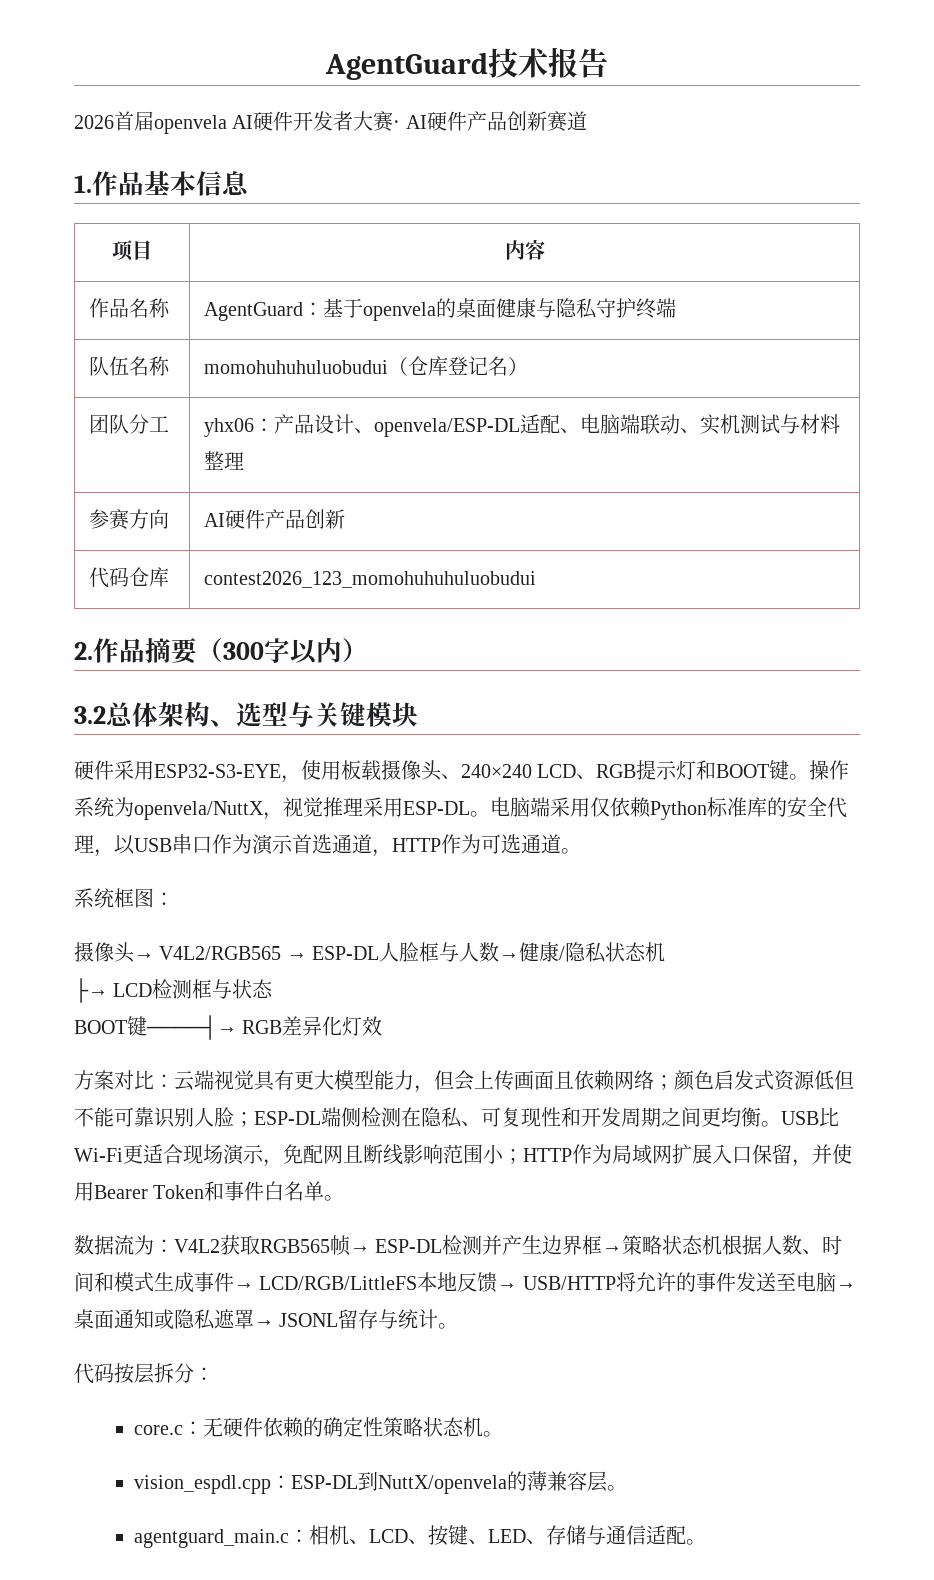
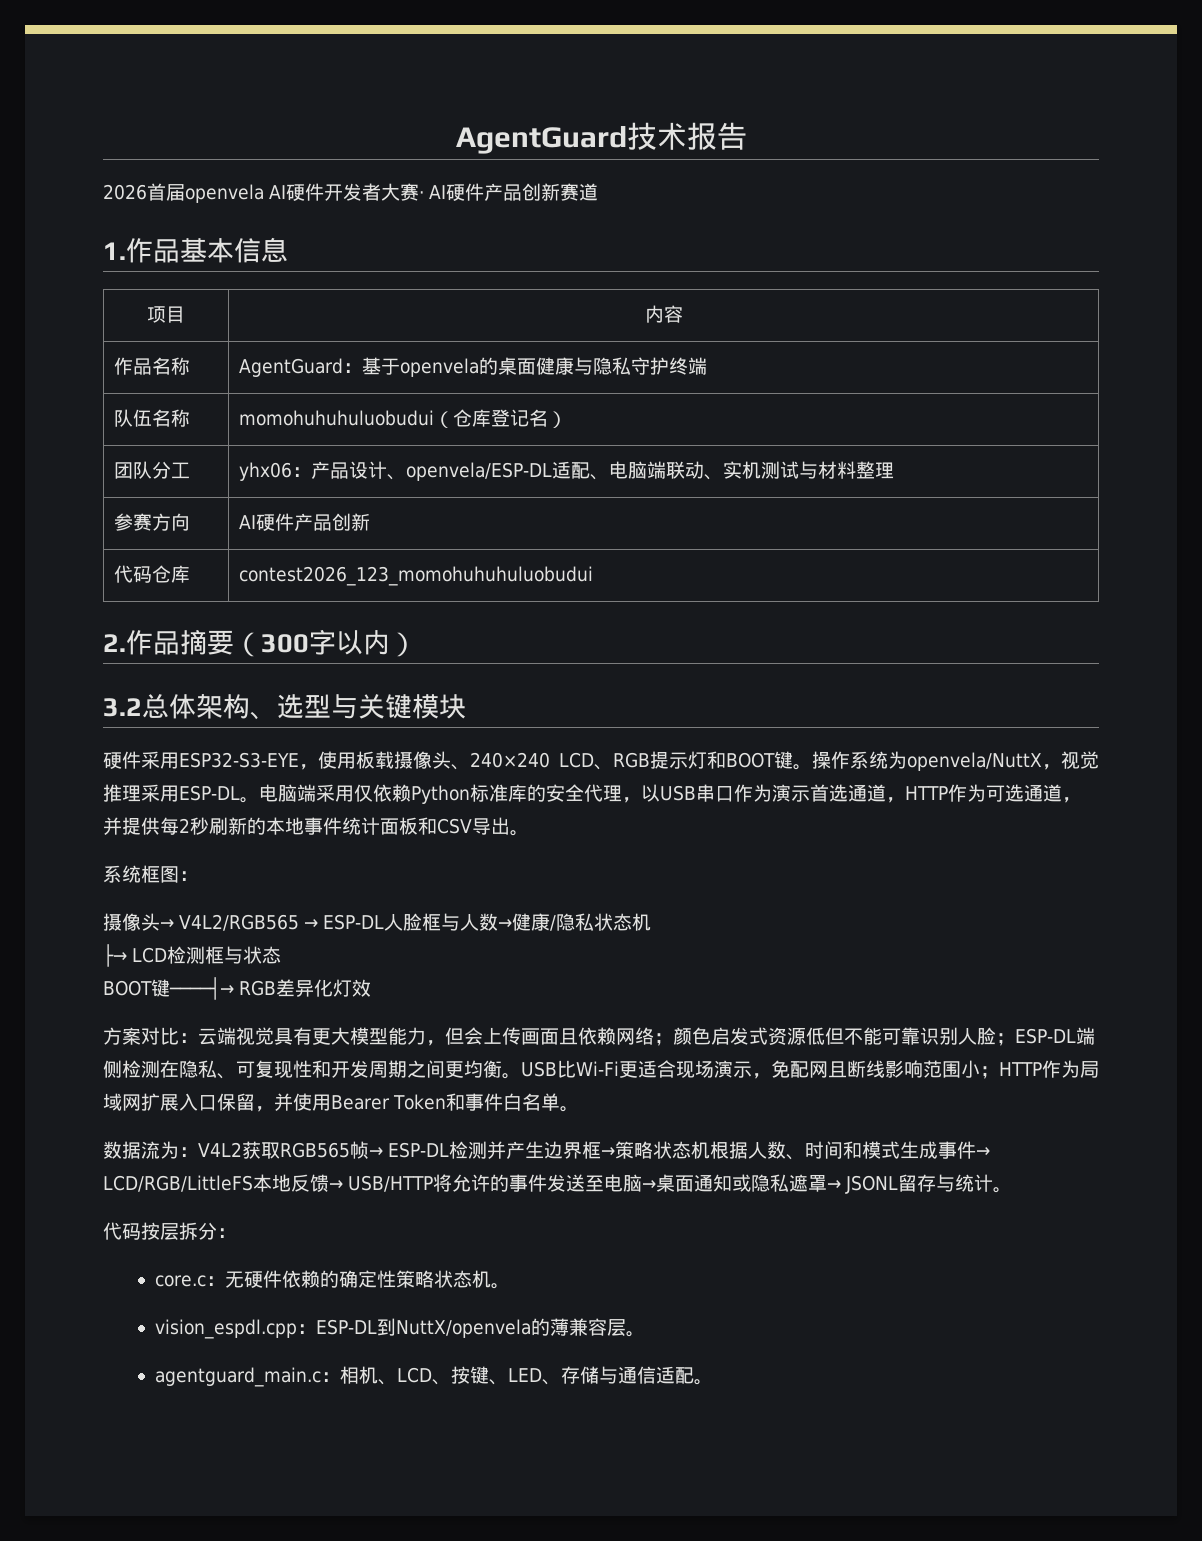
- 电脑端采用仅依赖Python标准库的安全代理，以USB串口作为演示首选通道，HTTP作为可选通道。
+ 电脑端采用仅依赖Python标准库的安全代理，以USB串口作为演示首选通道，HTTP作为可选通道，并提供每2秒刷新的本地事件统计面板和CSV导出。

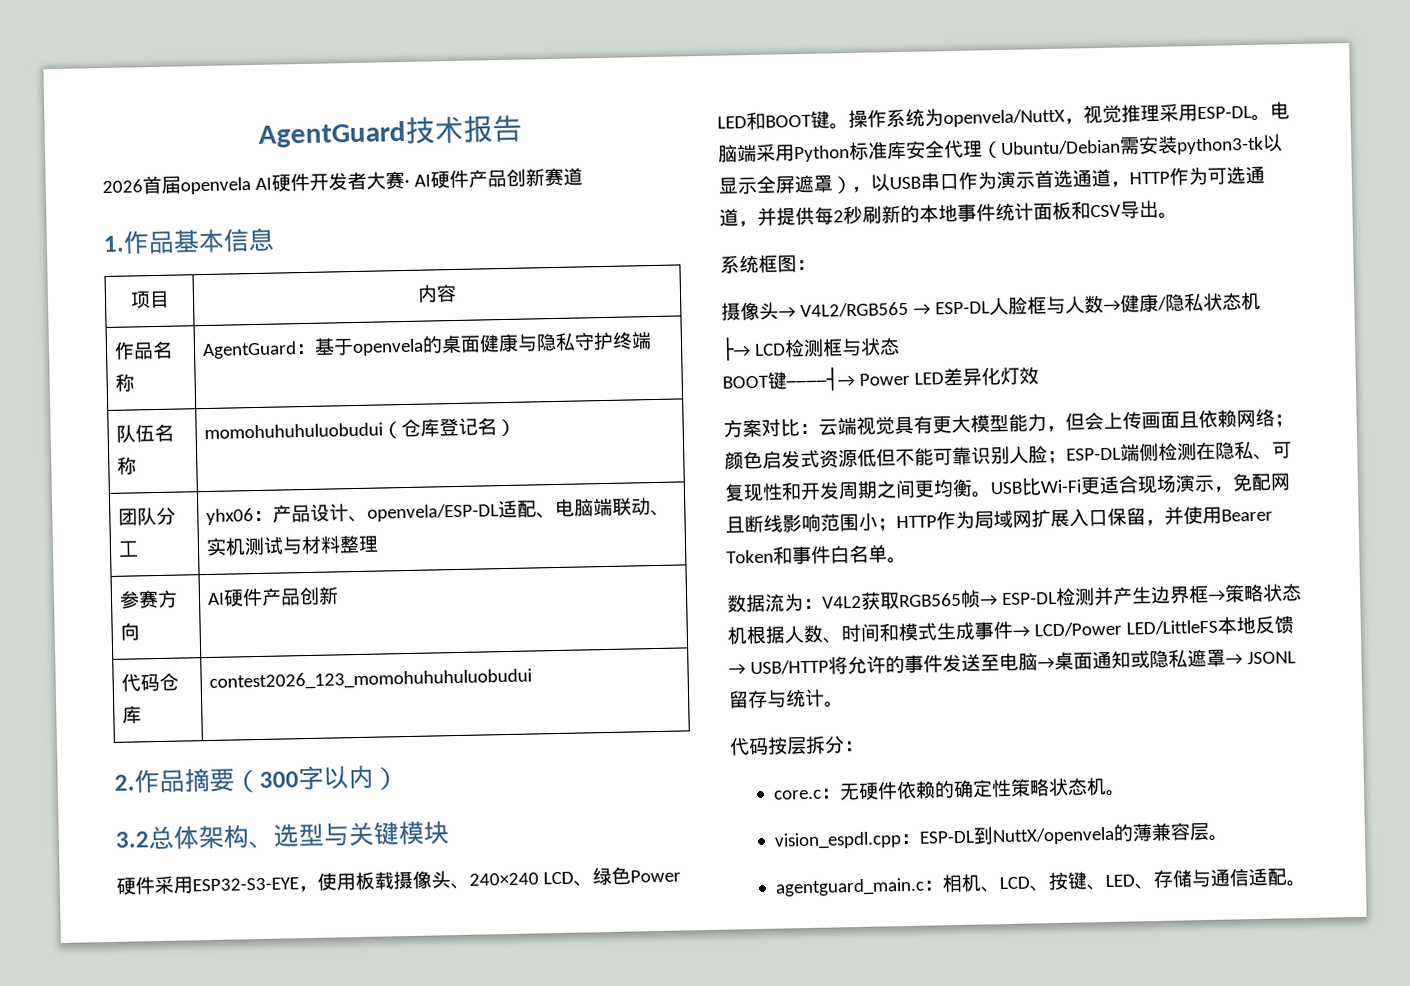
- 硬件采用ESP32-S3-EYE，使用板载摄像头、240×240 LCD、RGB提示灯和BOOT键。
+ 硬件采用ESP32-S3-EYE，使用板载摄像头、240×240 LCD、绿色Power LED和BOOT键。
- 电脑端采用仅依赖Python标准库的安全代理，以USB串口作为演示首选通道，HTTP作为可选通道，并提供每2秒刷新的本地事件统计面板和CSV导出。
+ 电脑端采用Python标准库安全代理（Ubuntu/Debian需安装python3-tk以显示全屏遮罩），以USB串口作为演示首选通道，HTTP作为可选通道，并提供每2秒刷新的本地事件统计面板和CSV导出。
- BOOT键────┤→ RGB差异化灯效
+ BOOT键────┤→ Power LED差异化灯效
- 数据流为：V4L2获取RGB565帧→ ESP-DL检测并产生边界框→策略状态机根据人数、时间和模式生成事件→ LCD/RGB/LittleFS本地反馈→ USB/HTTP将允许的事件发送至电脑→桌面通知或隐私遮罩→ JSONL留存与统计。
+ 数据流为：V4L2获取RGB565帧→ ESP-DL检测并产生边界框→策略状态机根据人数、时间和模式生成事件→ LCD/Power LED/LittleFS本地反馈→ USB/HTTP将允许的事件发送至电脑→桌面通知或隐私遮罩→ JSONL留存与统计。

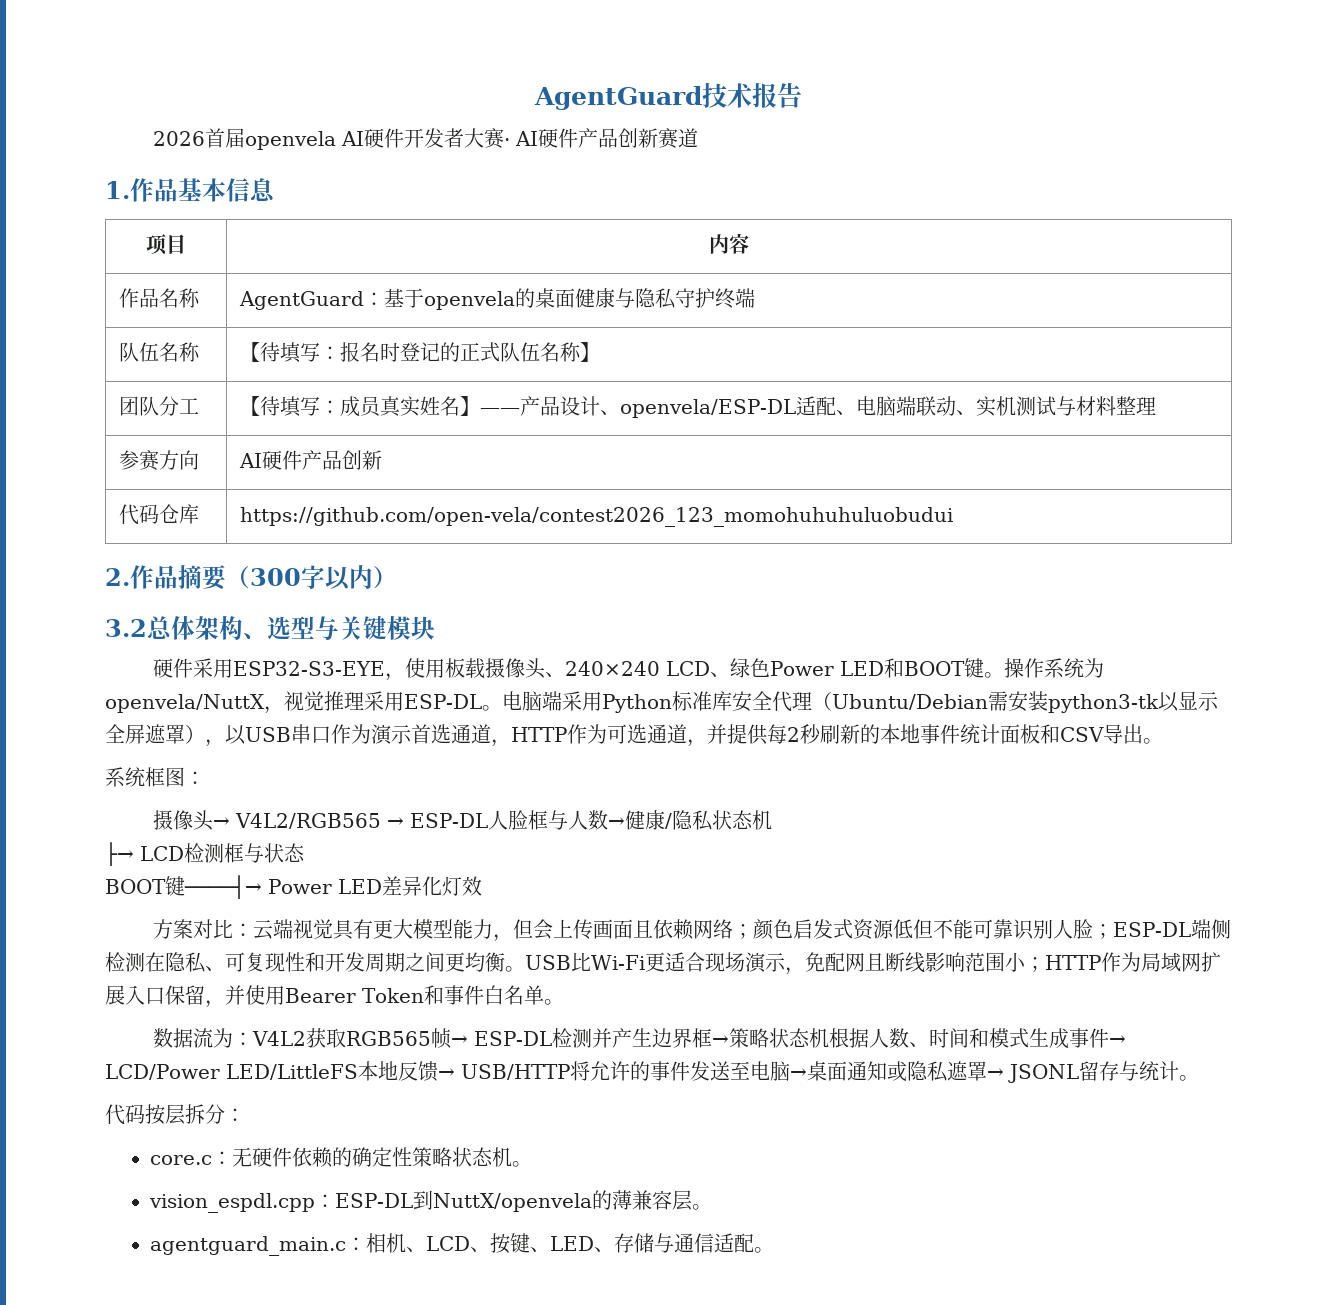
- 队伍名称 | momohuhuhuluobudui（仓库登记名）
- 团队分工 | yhx06：产品设计、openvela/ESP-DL适配、电脑端联动、实机测试与材料整理
+ 队伍名称 | 【待填写：报名时登记的正式队伍名称】
+ 团队分工 | 【待填写：成员真实姓名】——产品设计、openvela/ESP-DL适配、电脑端联动、实机测试与材料整理
- 代码仓库 | contest2026_123_momohuhuhuluobudui
+ 代码仓库 | https://github.com/open-vela/contest2026_123_momohuhuhuluobudui

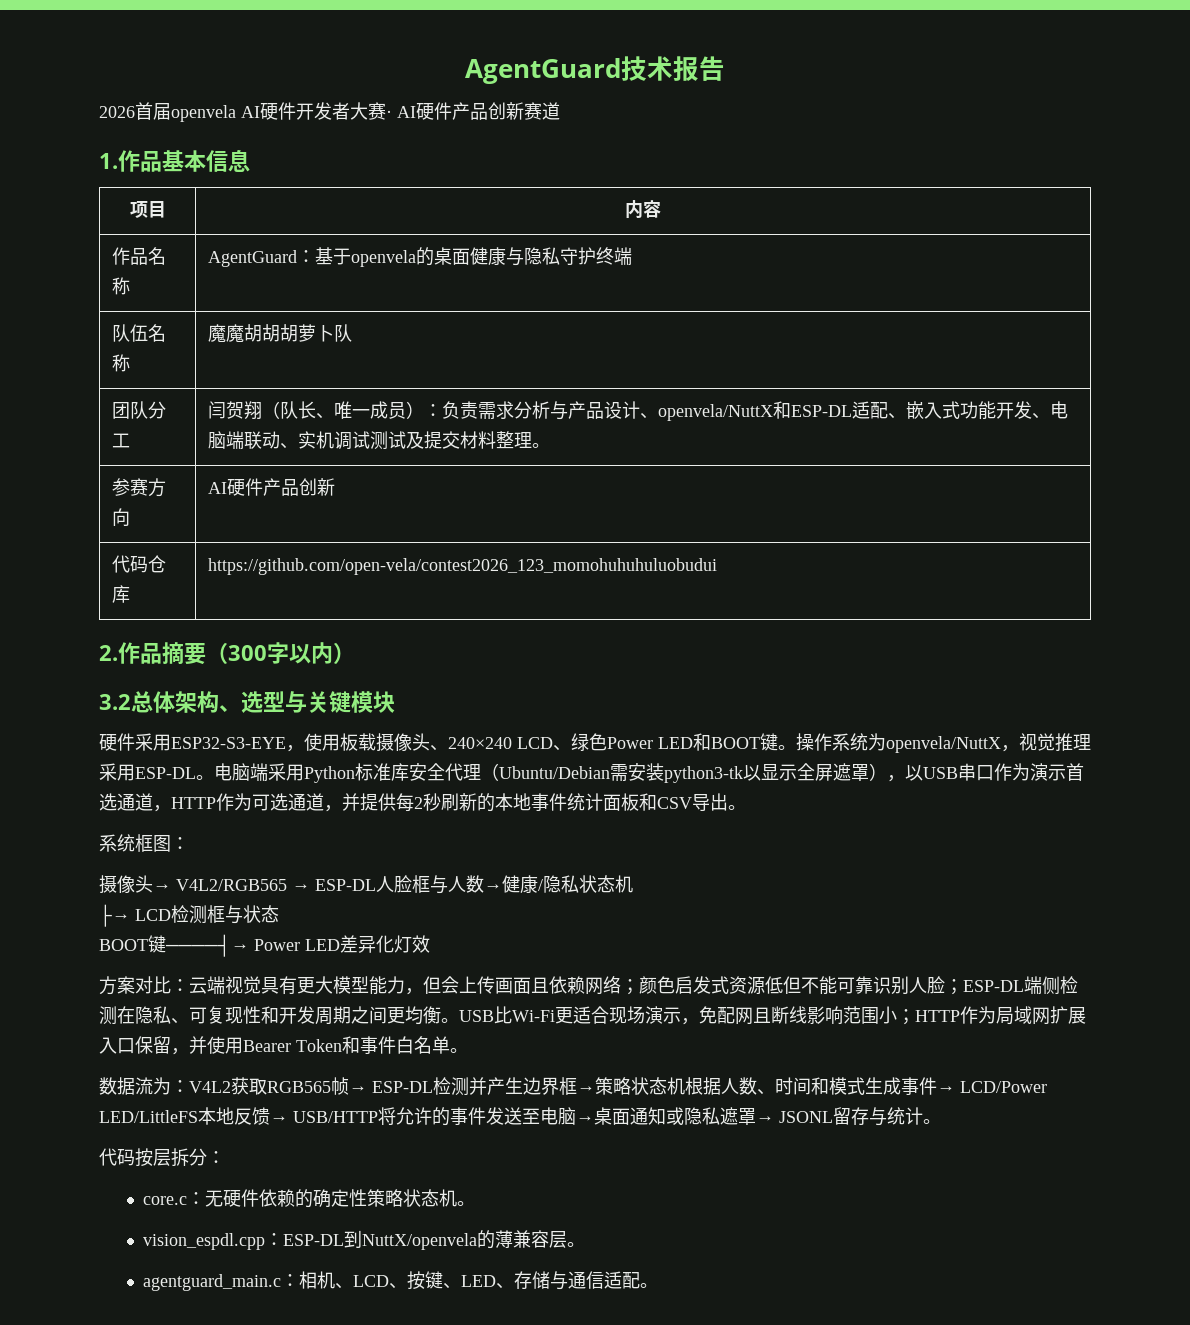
- 队伍名称 | 【待填写：报名时登记的正式队伍名称】
+ 队伍名称 | 魔魔胡胡胡萝卜队
- 团队分工 | 【待填写：成员真实姓名】——产品设计、openvela/ESP-DL适配、电脑端联动、实机测试与材料整理
+ 团队分工 | 闫贺翔（队长、唯一成员）：负责需求分析与产品设计、openvela/NuttX和ESP-DL适配、嵌入式功能开发、电脑端联动、实机调试测试及提交材料整理。

